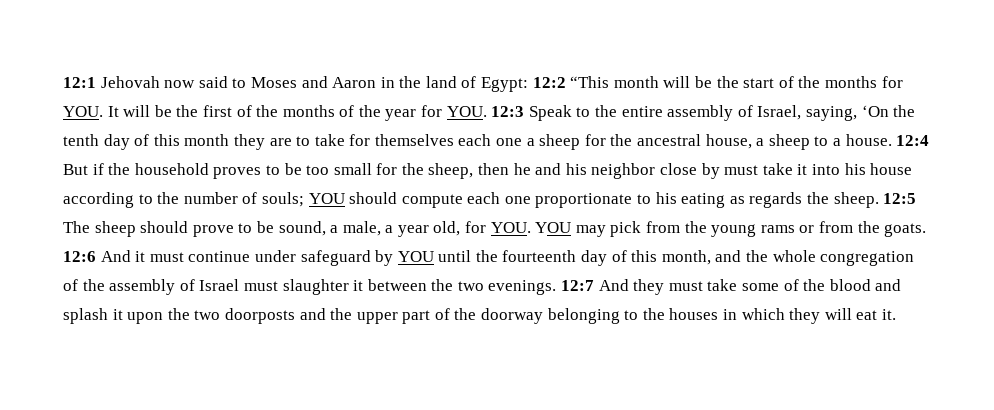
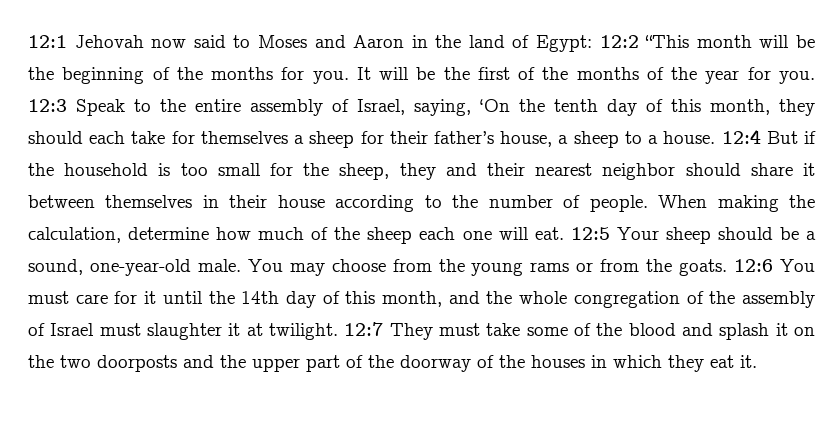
- 12:2 “This month will be the start of the months for YOU. It will be the first of the months of the year for YOU. 12:3 Speak to the entire assembly of Israel, saying, ‘On the tenth day of this month they are to take for themselves each one a sheep for the ancestral house, a sheep to a house.
+ 12:2 “This month will be the beginning of the months for you. It will be the first of the months of the year for you. 12:3 Speak to the entire assembly of Israel, saying, ‘On the tenth day of this month, they should each take for themselves a sheep for their father’s house, a sheep to a house.
- 12:4 But if the household proves to be too small for the sheep, then he and his neighbor close by must take it into his house according to the number of souls; YOU should compute each one proportionate to his eating as regards the sheep. 12:5 The sheep should prove to be sound, a male, a year old, for YOU. YOU may pick from the young rams or from the goats.
+ 12:4 But if the household is too small for the sheep, they and their nearest neighbor should share it between themselves in their house according to the number of people. When making the calculation, determine how much of the sheep each one will eat. 12:5 Your sheep should be a sound, one-year-old male. You may choose from the young rams or from the goats.
- 12:6 And it must continue under safeguard by YOU until the fourteenth day of this month, and the whole congregation of the assembly of Israel must slaughter it between the two evenings. 12:7 And they must take some of the blood and splash it upon the two doorposts and the upper part of the doorway belonging to the houses in which they will eat it.
+ 12:6 You must care for it until the 14th day of this month, and the whole congregation of the assembly of Israel must slaughter it at twilight. 12:7 They must take some of the blood and splash it on the two doorposts and the upper part of the doorway of the houses in which they eat it.

